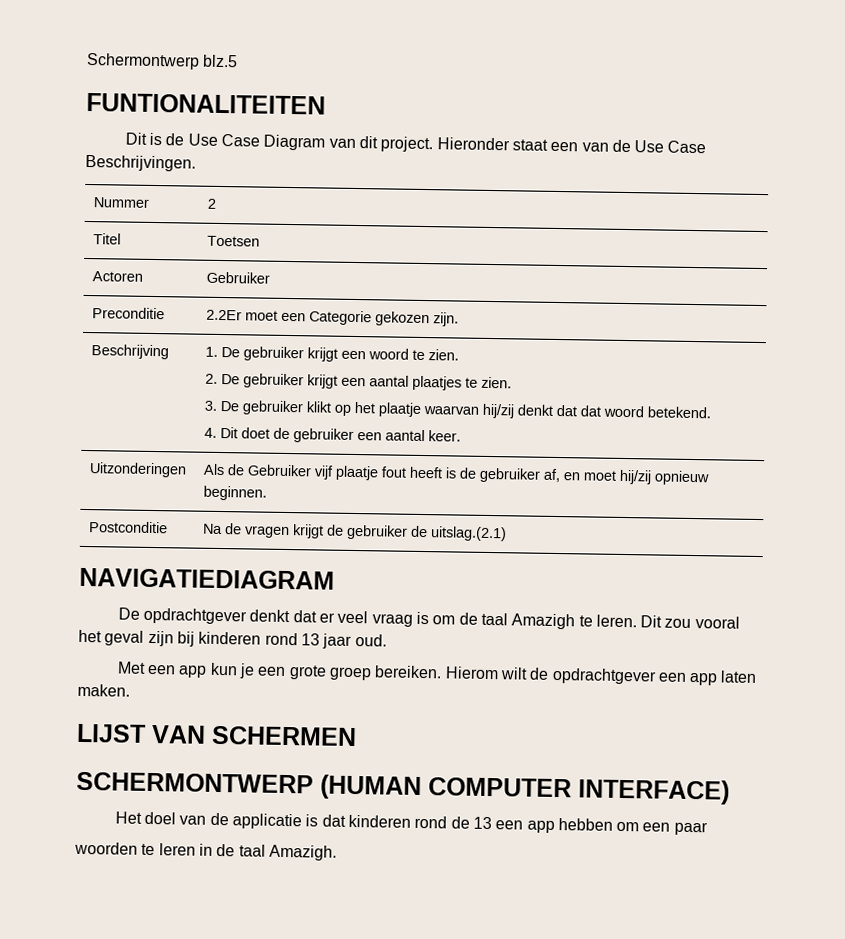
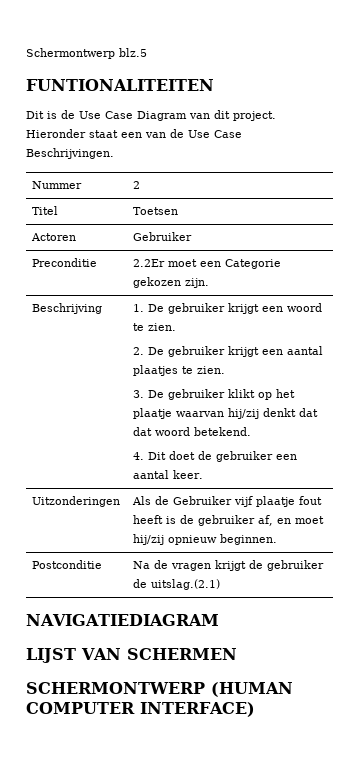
- De opdrachtgever denkt dat er veel vraag is om de taal Amazigh te leren. Dit zou vooral het geval zijn bij kinderen rond 13 jaar oud.
- Met een app kun je een grote groep bereiken. Hierom wilt de opdrachtgever een app laten maken.
- Het doel van de applicatie is dat kinderen rond de 13 een app hebben om een paar
- woorden te leren in de taal Amazigh.

